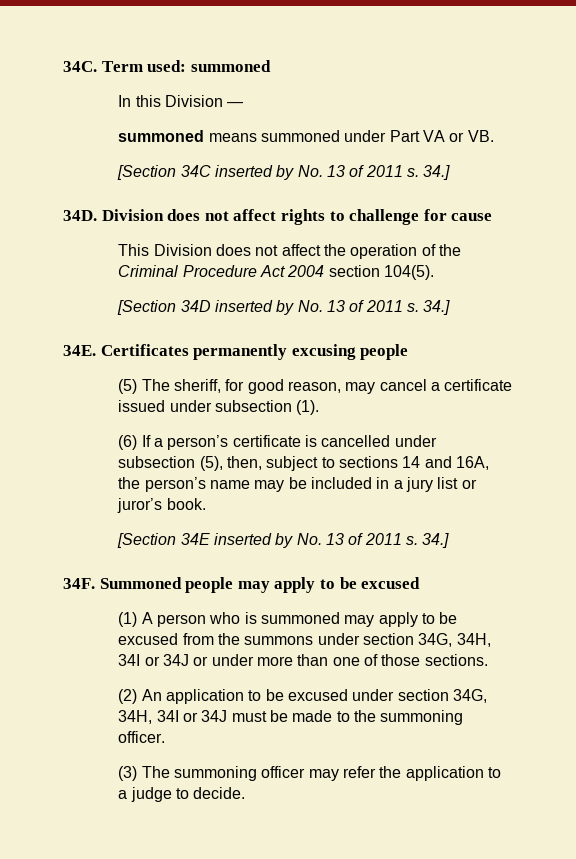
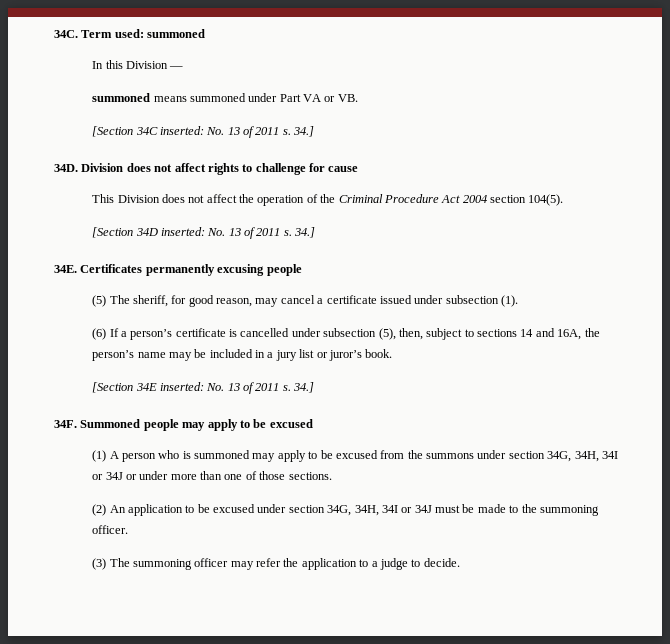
- [Section 34C inserted by No. 13 of 2011 s.
+ [Section 34C inserted: No. 13 of 2011 s.
- [Section 34D inserted by No. 13 of 2011 s.
+ [Section 34D inserted: No. 13 of 2011 s.
- [Section 34E inserted by No. 13 of 2011 s.
+ [Section 34E inserted: No. 13 of 2011 s.

